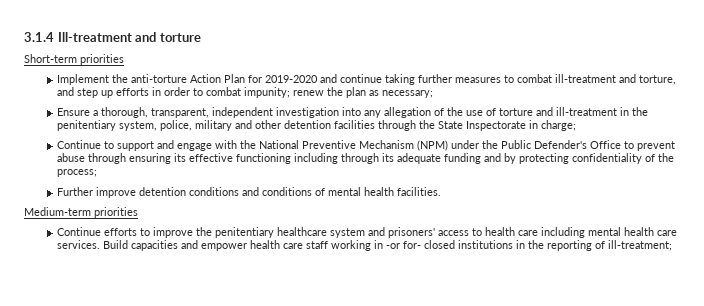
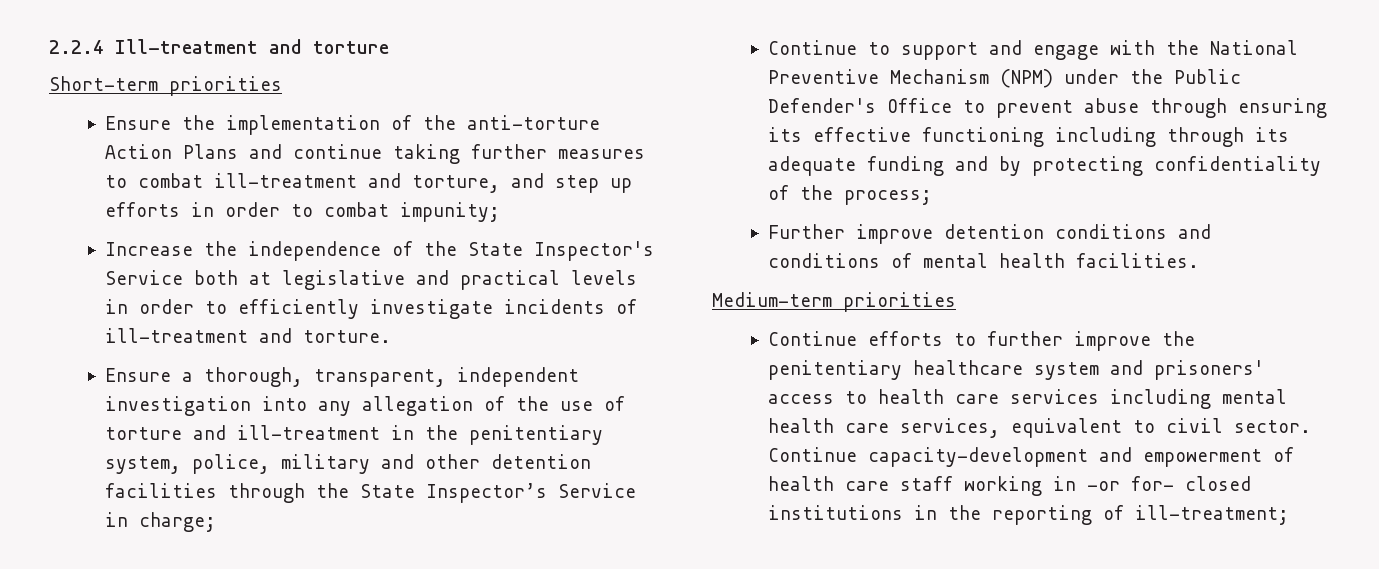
- 3.1.4 Ill-treatment and torture
+ 2.2.4 Ill-treatment and torture
- Implement the anti-torture Action Plan for 2019-2020 and continue taking further measures to combat ill-treatment and torture, and step up efforts in order to combat impunity; renew the plan as necessary;
+ Ensure the implementation of the anti-torture Action Plans and continue taking further measures to combat ill-treatment and torture, and step up efforts in order to combat impunity;
+ Increase the independence of the State Inspector's Service both at legislative and practical levels in order to efficiently investigate incidents of ill-treatment and torture.
- Ensure a thorough, transparent, independent investigation into any allegation of the use of torture and ill-treatment in the penitentiary system, police, military and other detention facilities through the State Inspectorate in charge;
+ Ensure a thorough, transparent, independent investigation into any allegation of the use of torture and ill-treatment in the penitentiary system, police, military and other detention facilities through the State Inspector’s Service in charge;
- Continue efforts to improve the penitentiary healthcare system and prisoners' access to health care including mental health care services. Build capacities and empower health care staff working in -or for- closed institutions in the reporting of ill-treatment;
+ Continue efforts to further improve the penitentiary healthcare system and prisoners' access to health care services including mental health care services, equivalent to civil sector. Continue capacity-development and empowerment of health care staff working in -or for- closed institutions in the reporting of ill-treatment;

